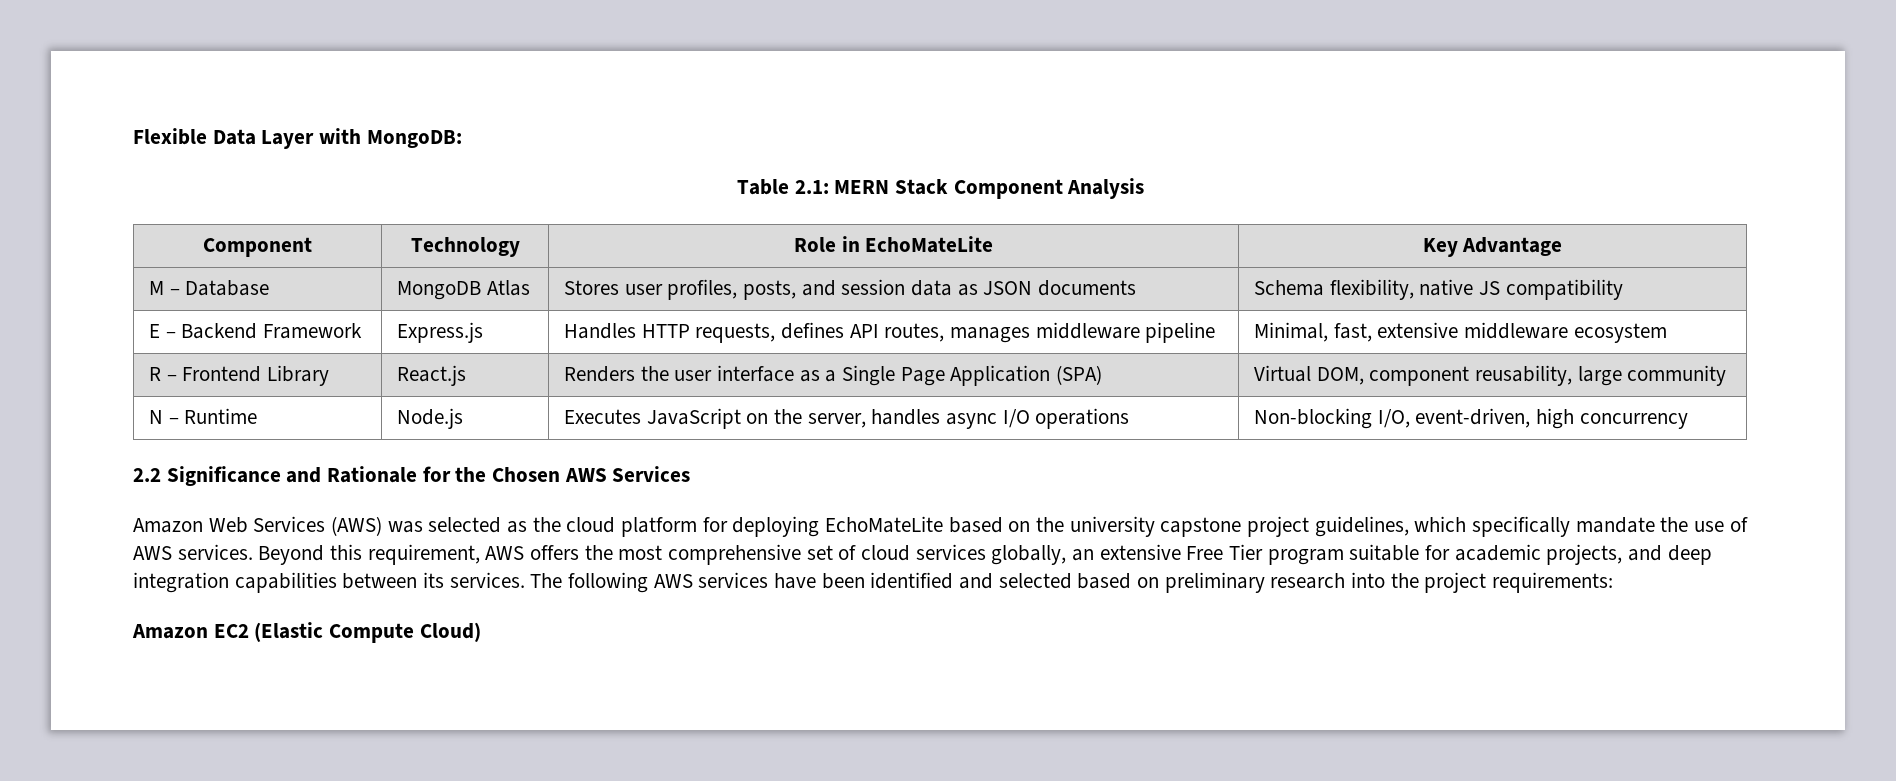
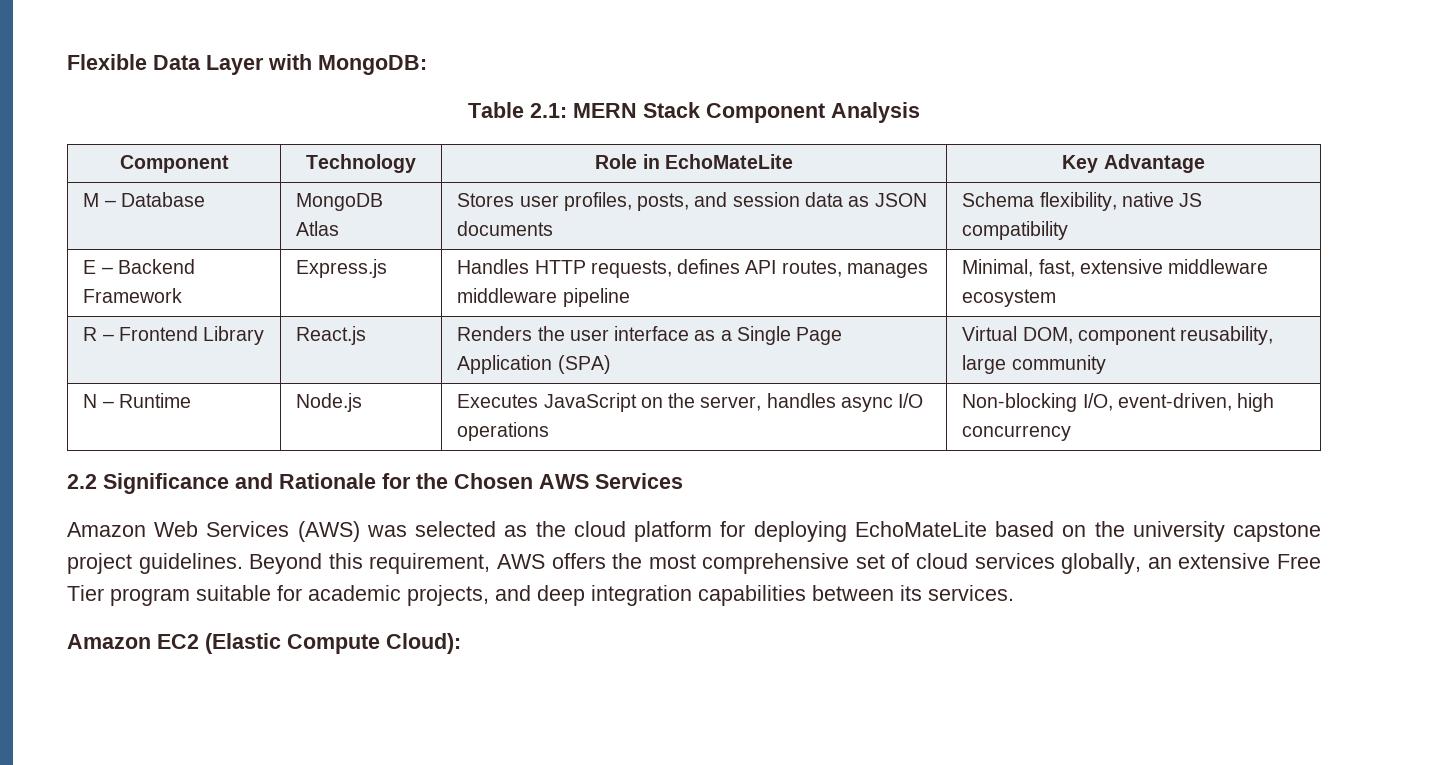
- Amazon Web Services (AWS) was selected as the cloud platform for deploying EchoMateLite based on the university capstone project guidelines, which specifically mandate the use of AWS services.
+ Amazon Web Services (AWS) was selected as the cloud platform for deploying EchoMateLite based on the university capstone project guidelines.
- The following AWS services have been identified and selected based on preliminary research into the project requirements:
- Amazon EC2 (Elastic Compute Cloud)
+ Amazon EC2 (Elastic Compute Cloud):

